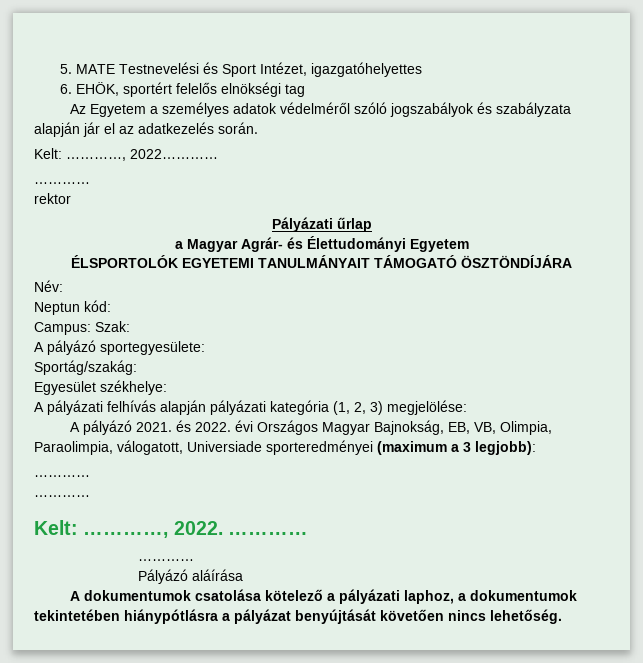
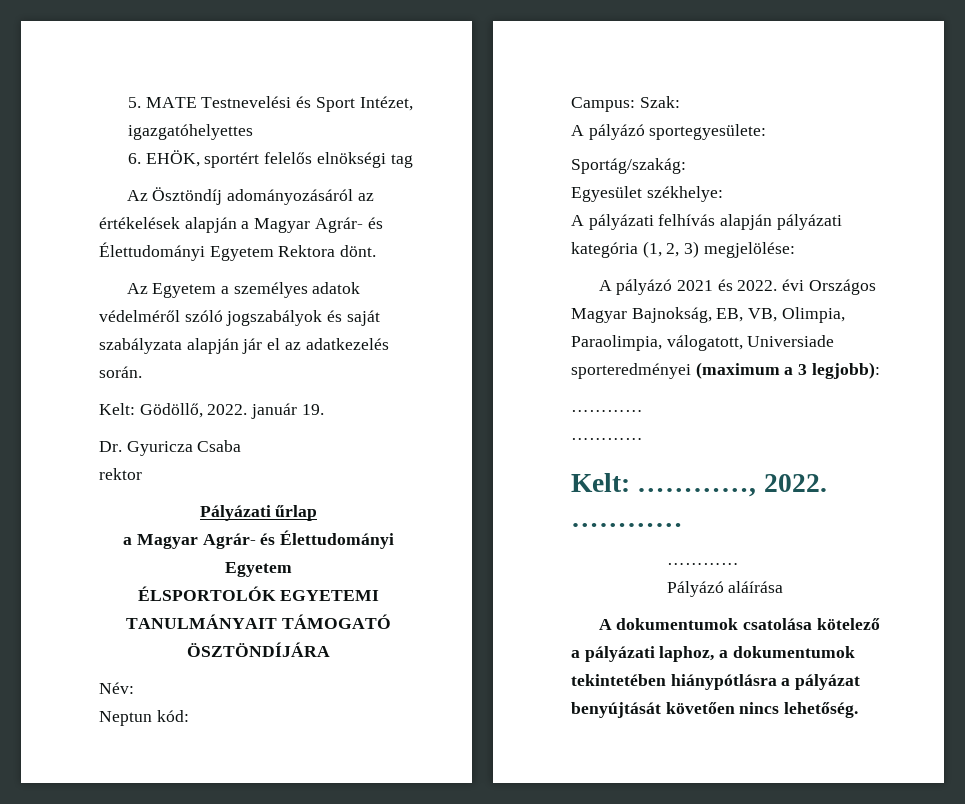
+ Az Ösztöndíj adományozásáról az értékelések alapján a Magyar Agrár- és Élettudományi Egyetem Rektora dönt.
- Az Egyetem a személyes adatok védelméről szóló jogszabályok és szabályzata alapján jár el az adatkezelés során.
+ Az Egyetem a személyes adatok védelméről szóló jogszabályok és saját szabályzata alapján jár el az adatkezelés során.
- Kelt: …………, 2022…………
- …………
+ Kelt: Gödöllő, 2022. január 19.
+ Dr. Gyuricza Csaba
- A pályázó 2021. és 2022. évi Országos Magyar Bajnokság, EB, VB, Olimpia, Paraolimpia, válogatott, Universiade sporteredményei (maximum a 3 legjobb):
+ A pályázó 2021 és 2022. évi Országos Magyar Bajnokság, EB, VB, Olimpia, Paraolimpia, válogatott, Universiade sporteredményei (maximum a 3 legjobb):

